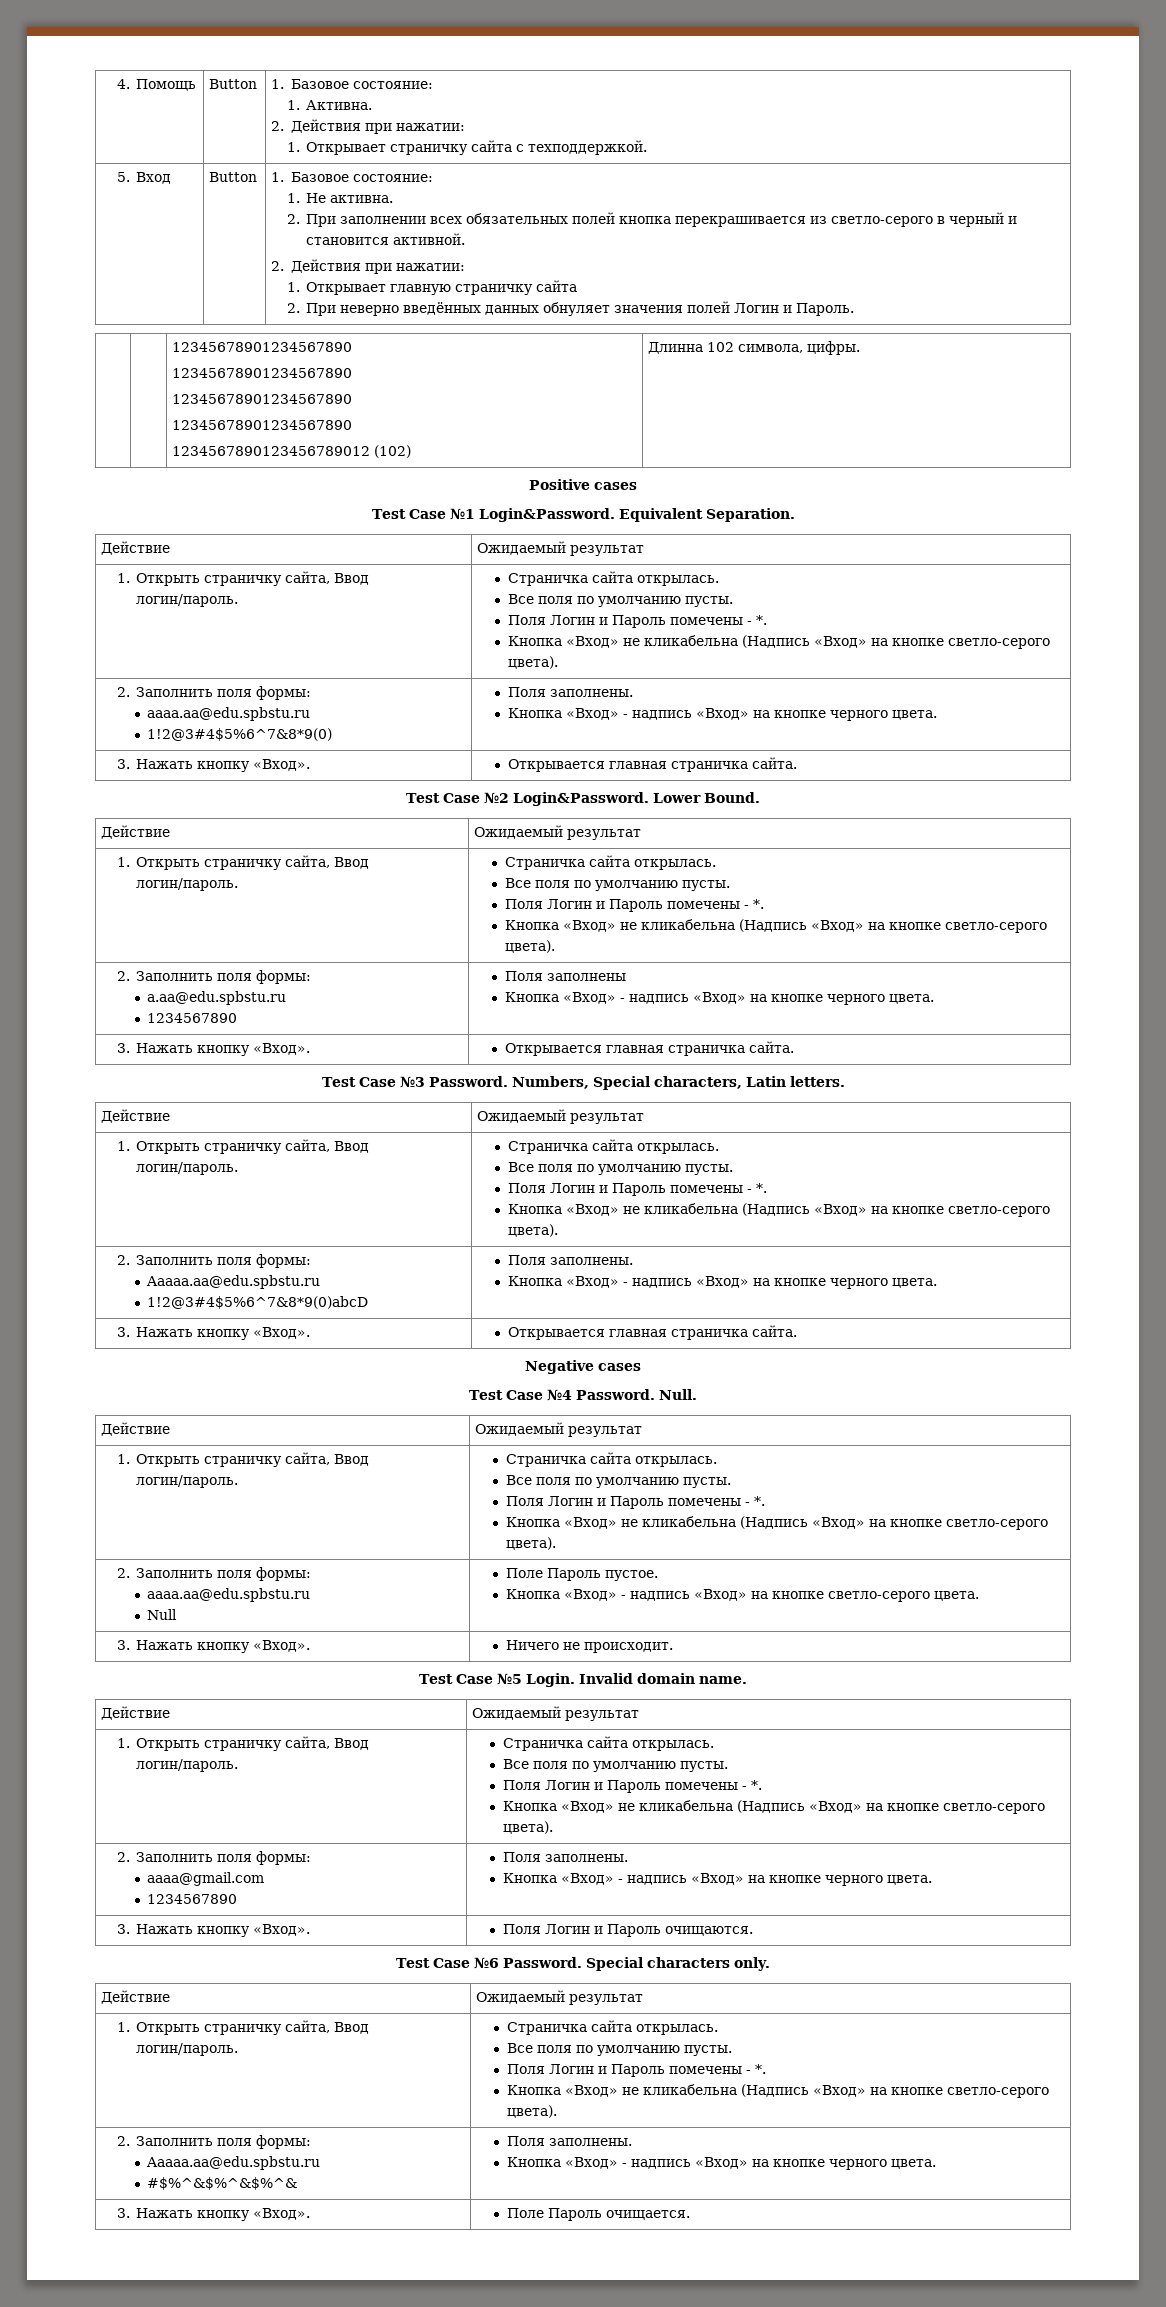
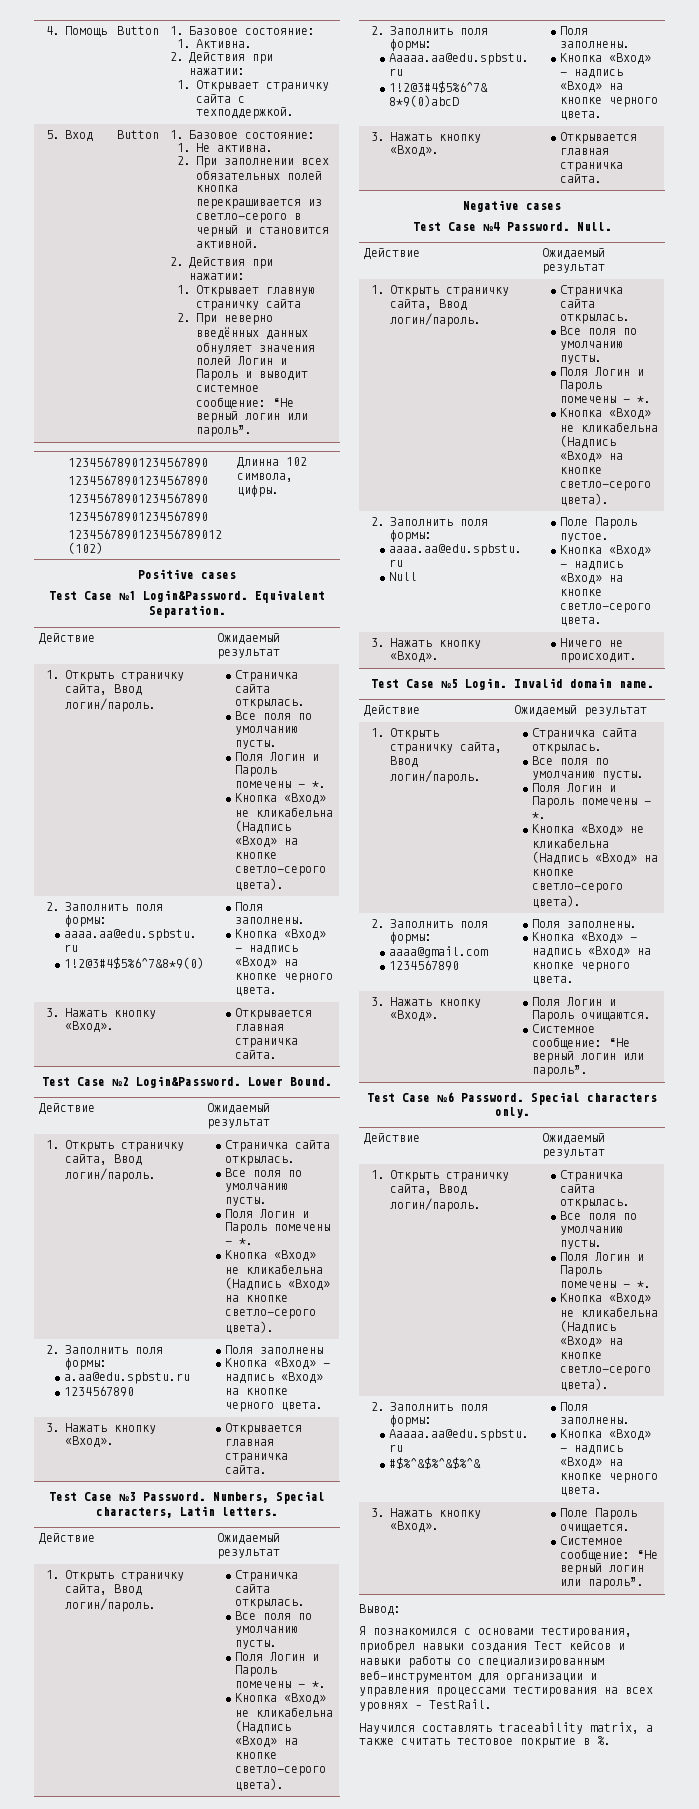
- 2. При неверно введённых данных обнуляет значения полей Логин и Пароль.
+ 2. При неверно введённых данных обнуляет значения полей Логин и Пароль и выводит системное сообщение: “Не верный логин или пароль”.
  3. Нажать кнопку «Вход». | Поля Логин и Пароль очищаются.
+ Системное сообщение: “Не верный логин или пароль”.
  3. Нажать кнопку «Вход». | Поле Пароль очищается.
+ Системное сообщение: “Не верный логин или пароль”.
+ Вывод:
+ Я познакомился с основами тестирования, приобрел навыки создания Тест кейсов и навыки работы сo специализированным веб-инструментом для организации и управления процессами тестирования на всех уровнях – TestRail.
+ Научился составлять traceability matrix, а также считать тестовое покрытие в %.

